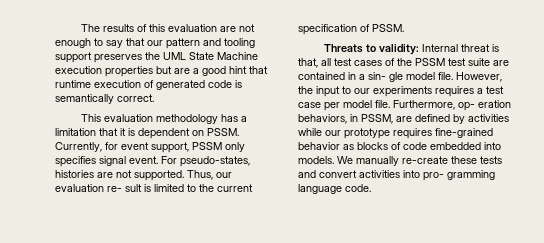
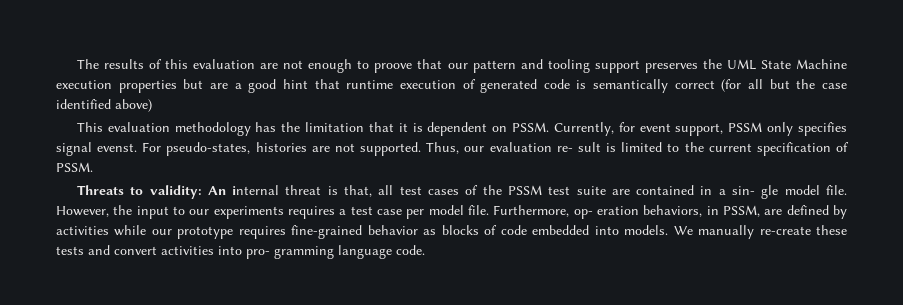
- The results of this evaluation are not enough to say that our pattern and tooling support preserves the UML State Machine execution properties but are a good hint that runtime execution of generated code is semantically correct.
+ The results of this evaluation are not enough to proove that our pattern and tooling support preserves the UML State Machine execution properties but are a good hint that runtime execution of generated code is semantically correct (for all but the case identified above)
- This evaluation methodology has a limitation that it is dependent on PSSM.
+ This evaluation methodology has the limitation that it is dependent on PSSM.
- Currently, for event support, PSSM only specifies signal event.
+ Currently, for event support, PSSM only specifies signal evenst.
- Threats to validity: Internal threat is that, all test cases of the PSSM test suite are contained in a sin- gle model file.
+ Threats to validity: An internal threat is that, all test cases of the PSSM test suite are contained in a sin- gle model file.

